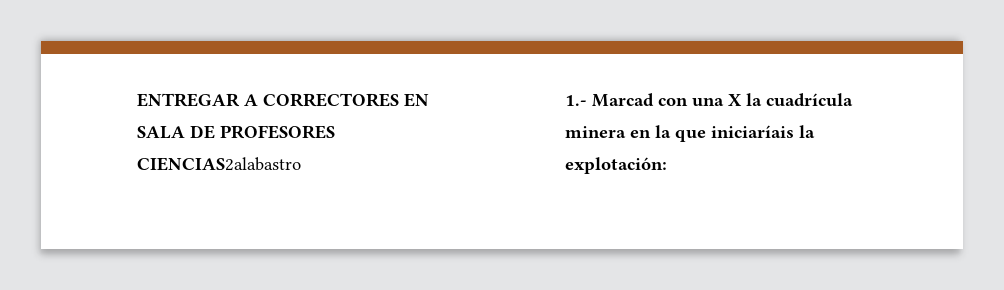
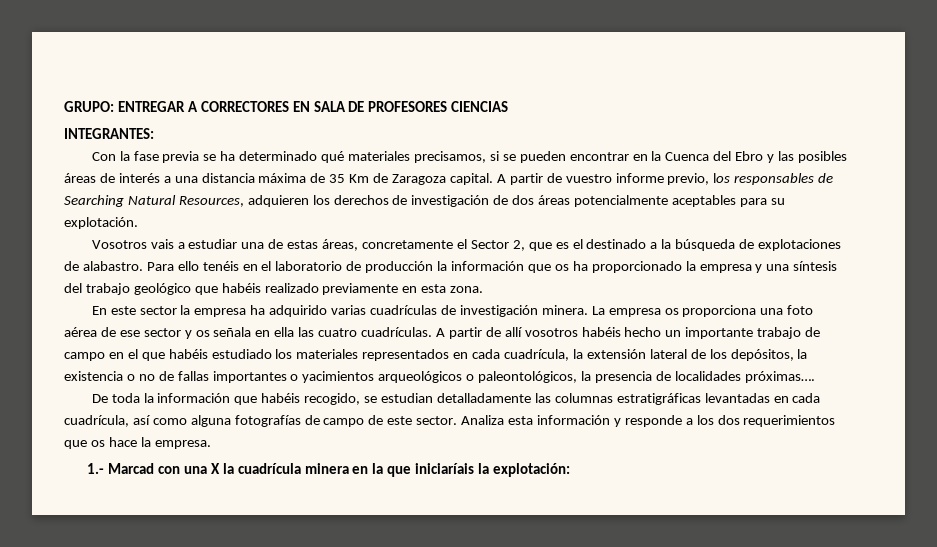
- ENTREGAR A CORRECTORES EN SALA DE PROFESORES CIENCIAS2alabastro
+ GRUPO: ENTREGAR A CORRECTORES EN SALA DE PROFESORES CIENCIAS
+ INTEGRANTES:
+ Con la fase previa se ha determinado qué materiales precisamos, si se pueden encontrar en la Cuenca del Ebro y las posibles áreas de interés a una distancia máxima de 35 Km de Zaragoza capital. A partir de vuestro informe previo, los responsables de Searching Natural Resources, adquieren los derechos de investigación de dos áreas potencialmente aceptables para su explotación.
+ Vosotros vais a estudiar una de estas áreas, concretamente el Sector 2, que es el destinado a la búsqueda de explotaciones de alabastro. Para ello tenéis en el laboratorio de producción la información que os ha proporcionado la empresa y una síntesis del trabajo geológico que habéis realizado previamente en esta zona.
+ En este sector la empresa ha adquirido varias cuadrículas de investigación minera. La empresa os proporciona una foto aérea de ese sector y os señala en ella las cuatro cuadrículas. A partir de allí vosotros habéis hecho un importante trabajo de campo en el que habéis estudiado los materiales representados en cada cuadrícula, la extensión lateral de los depósitos, la existencia o no de fallas importantes o yacimientos arqueológicos o paleontológicos, la presencia de localidades próximas….
+ De toda la información que habéis recogido, se estudian detalladamente las columnas estratigráficas levantadas en cada cuadrícula, así como alguna fotografías de campo de este sector. Analiza esta información y responde a los dos requerimientos que os hace la empresa.

